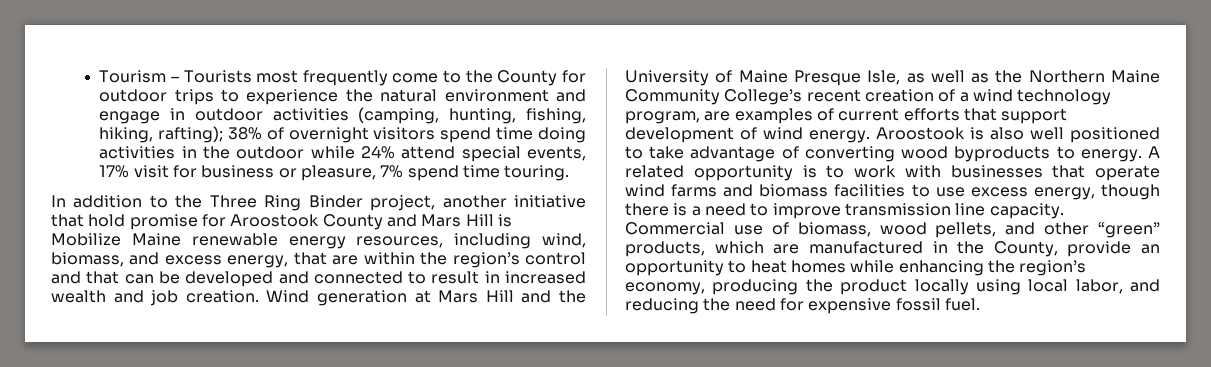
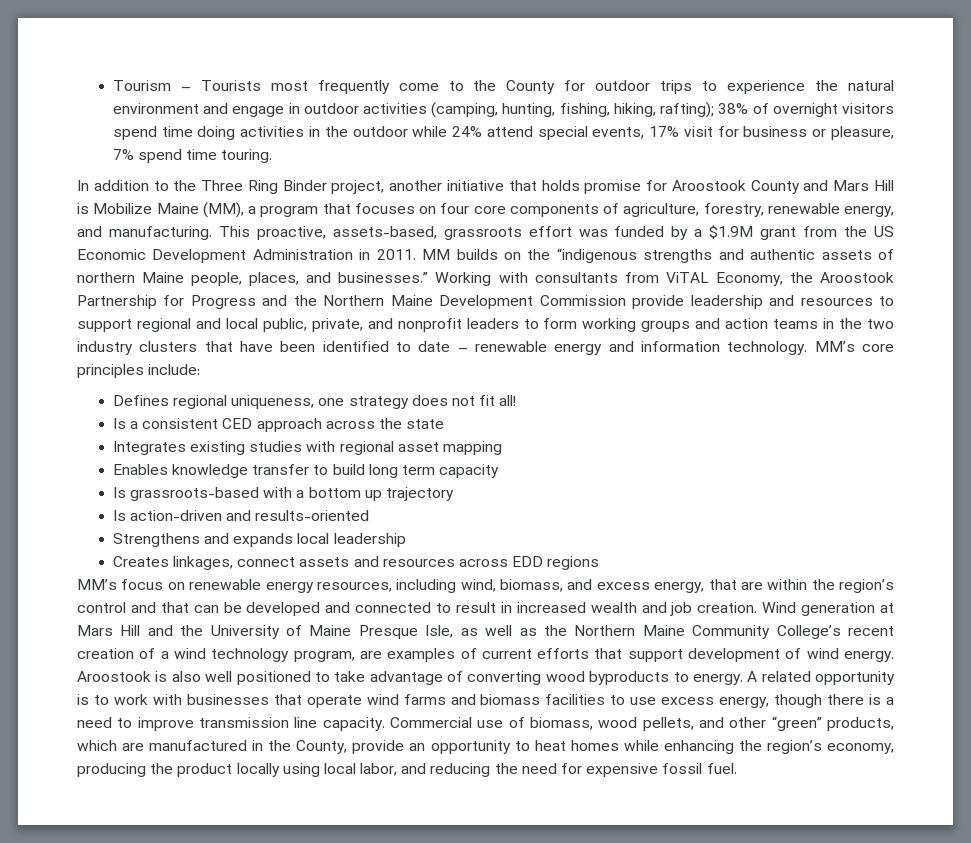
- In addition to the Three Ring Binder project, another initiative that hold promise for Aroostook County and Mars Hill is Mobilize Maine renewable energy resources, including wind, biomass, and excess energy, that are within the region’s control and that can be developed and connected to result in increased wealth and job creation.
+ In addition to the Three Ring Binder project, another initiative that holds promise for Aroostook County and Mars Hill is Mobilize Maine (MM), a program that focuses on four core components of agriculture, forestry, renewable energy, and manufacturing. This proactive, assets-based, grassroots effort was funded by a $1.9M grant from the US Economic Development Administration in 2011. MM builds on the “indigenous strengths and authentic assets of northern Maine people, places, and businesses.” Working with consultants from ViTAL Economy, the Aroostook Partnership for Progress and the Northern Maine Development Commission provide leadership and resources to support regional and local public, private, and nonprofit leaders to form working groups and action teams in the two industry clusters that have been identified to date – renewable energy and information technology. MM’s core principles include:
+ Defines regional uniqueness, one strategy does not fit all!
+ Is a consistent CED approach across the state
+ Integrates existing studies with regional asset mapping
+ Enables knowledge transfer to build long term capacity
+ Is grassroots-based with a bottom up trajectory
+ Is action-driven and results-oriented
+ Strengthens and expands local leadership
+ Creates linkages, connect assets and resources across EDD regions
+ MM’s focus on renewable energy resources, including wind, biomass, and excess energy, that are within the region’s control and that can be developed and connected to result in increased wealth and job creation.

